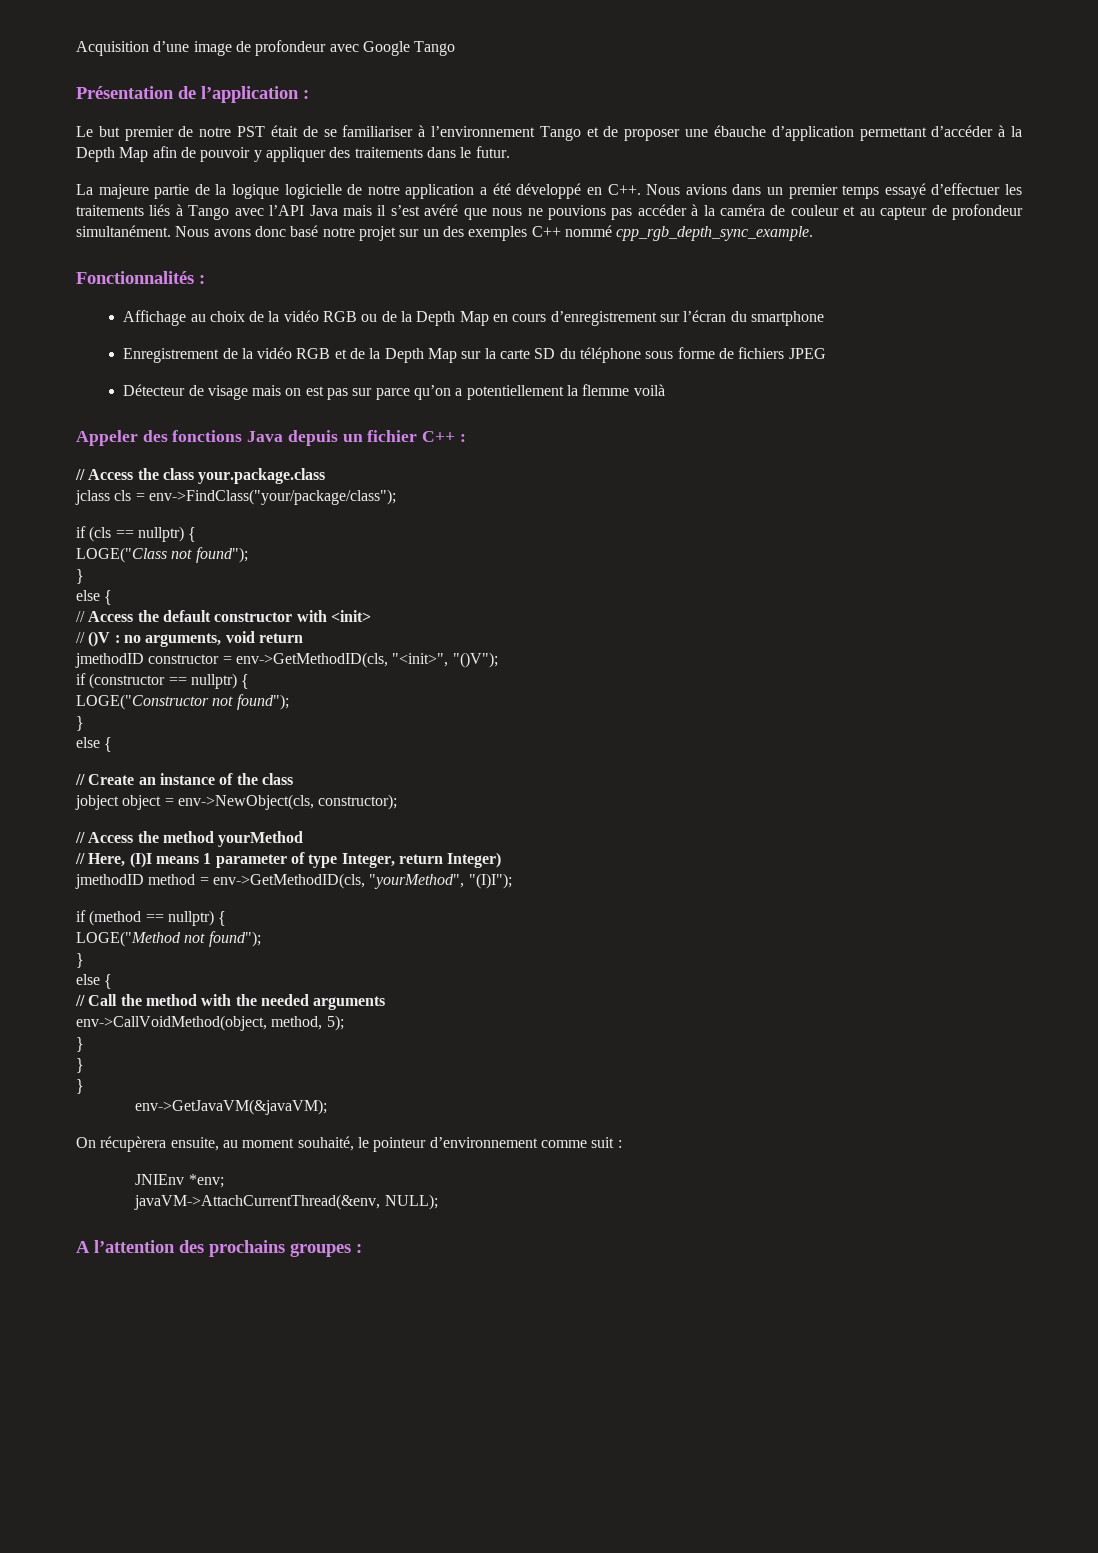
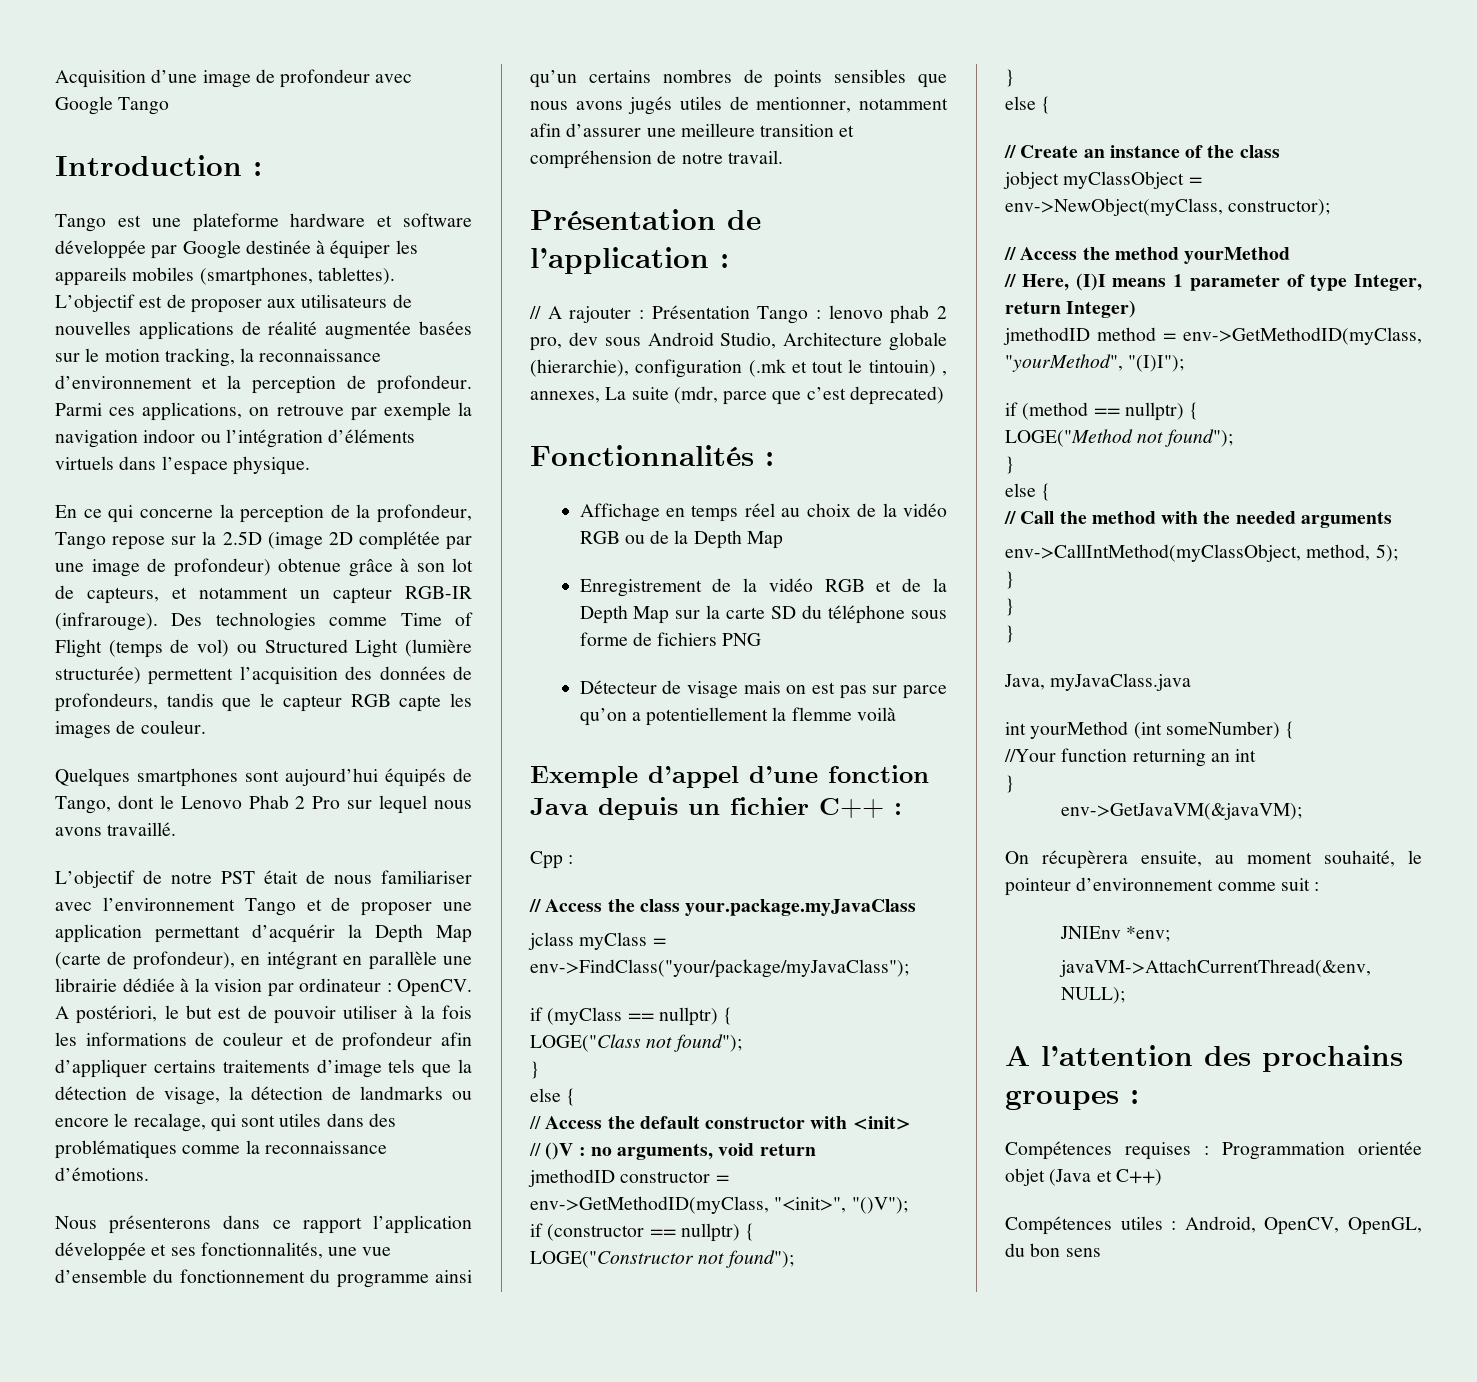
+ Introduction :
+ Tango est une plateforme hardware et software développée par Google destinée à équiper les appareils mobiles (smartphones, tablettes). L’objectif est de proposer aux utilisateurs de nouvelles applications de réalité augmentée basées sur le motion tracking, la reconnaissance d’environnement et la perception de profondeur. Parmi ces applications, on retrouve par exemple la navigation indoor ou l’intégration d’éléments virtuels dans l’espace physique.
+ En ce qui concerne la perception de la profondeur, Tango repose sur la 2.5D (image 2D complétée par une image de profondeur) obtenue grâce à son lot de capteurs, et notamment un capteur RGB-IR (infrarouge). Des technologies comme Time of Flight (temps de vol) ou Structured Light (lumière structurée) permettent l’acquisition des données de profondeurs, tandis que le capteur RGB capte les images de couleur.
+ Quelques smartphones sont aujourd’hui équipés de Tango, dont le Lenovo Phab 2 Pro sur lequel nous avons travaillé.
+ L’objectif de notre PST était de nous familiariser avec l’environnement Tango et de proposer une application permettant d’acquérir la Depth Map (carte de profondeur), en intégrant en parallèle une librairie dédiée à la vision par ordinateur : OpenCV. A postériori, le but est de pouvoir utiliser à la fois les informations de couleur et de profondeur afin d’appliquer certains traitements d’image tels que la détection de visage, la détection de landmarks ou encore le recalage, qui sont utiles dans des problématiques comme la reconnaissance d’émotions.
+ Nous présenterons dans ce rapport l’application développée et ses fonctionnalités, une vue d’ensemble du fonctionnement du programme ainsi qu’un certains nombres de points sensibles que nous avons jugés utiles de mentionner, notamment afin d’assurer une meilleure transition et compréhension de notre travail.
  Présentation de l’application :
- Le but premier de notre PST était de se familiariser à l’environnement Tango et de proposer une ébauche d’application permettant d’accéder à la Depth Map afin de pouvoir y appliquer des traitements dans le futur.
- La majeure partie de la logique logicielle de notre application a été développé en C++. Nous avions dans un premier temps essayé d’effectuer les traitements liés à Tango avec l’API Java mais il s’est avéré que nous ne pouvions pas accéder à la caméra de couleur et au capteur de profondeur simultanément. Nous avons donc basé notre projet sur un des exemples C++ nommé cpp_rgb_depth_sync_example.
+ // A rajouter : Présentation Tango : lenovo phab 2 pro, dev sous Android Studio, Architecture globale (hierarchie), configuration (.mk et tout le tintouin) , annexes, La suite (mdr, parce que c’est deprecated)
- Affichage au choix de la vidéo RGB ou de la Depth Map en cours d’enregistrement sur l’écran du smartphone
+ Affichage en temps réel au choix de la vidéo RGB ou de la Depth Map
- Enregistrement de la vidéo RGB et de la Depth Map sur la carte SD du téléphone sous forme de fichiers JPEG
+ Enregistrement de la vidéo RGB et de la Depth Map sur la carte SD du téléphone sous forme de fichiers PNG
- Appeler des fonctions Java depuis un fichier C++ :
+ Exemple d’appel d’une fonction Java depuis un fichier C++ :
+ Cpp :
- // Access the class your.package.class
+ // Access the class your.package.myJavaClass
- jclass cls = env->FindClass("your/package/class");
- if (cls == nullptr) {
+ jclass myClass = env->FindClass("your/package/myJavaClass");
+ if (myClass == nullptr) {
- jmethodID constructor = env->GetMethodID(cls, "<init>", "()V");
+ jmethodID constructor = env->GetMethodID(myClass, "<init>", "()V");
- jobject object = env->NewObject(cls, constructor);
+ jobject myClassObject = env->NewObject(myClass, constructor);
- jmethodID method = env->GetMethodID(cls, "yourMethod", "(I)I");
+ jmethodID method = env->GetMethodID(myClass, "yourMethod", "(I)I");
- env->CallVoidMethod(object, method, 5);
+ env->CallIntMethod(myClassObject, method, 5);
+ Java, myJavaClass.java
+ int yourMethod (int someNumber) {
+ //Your function returning an int
+ }
+ Compétences requises : Programmation orientée objet (Java et C++)
+ Compétences utiles : Android, OpenCV, OpenGL, du bon sens

